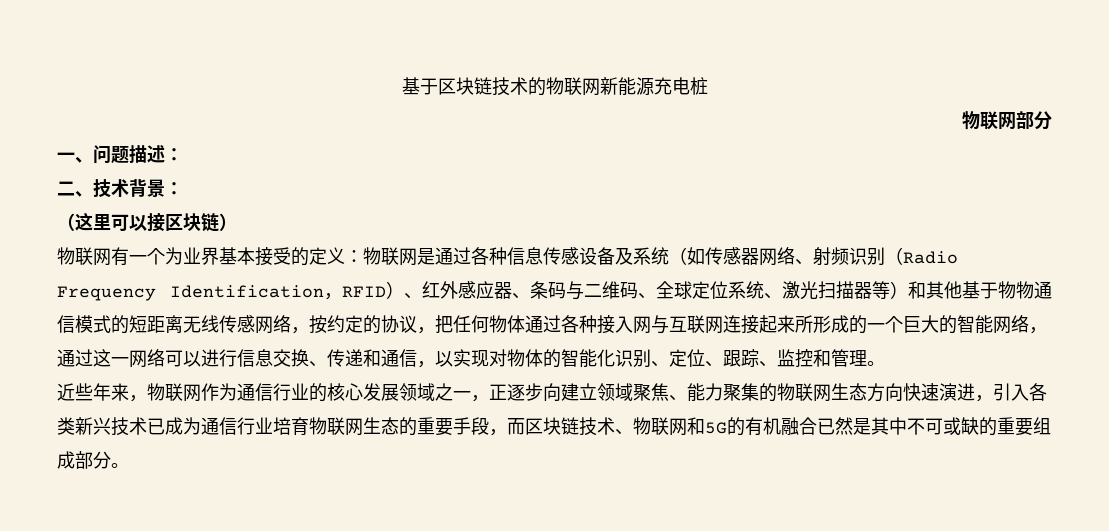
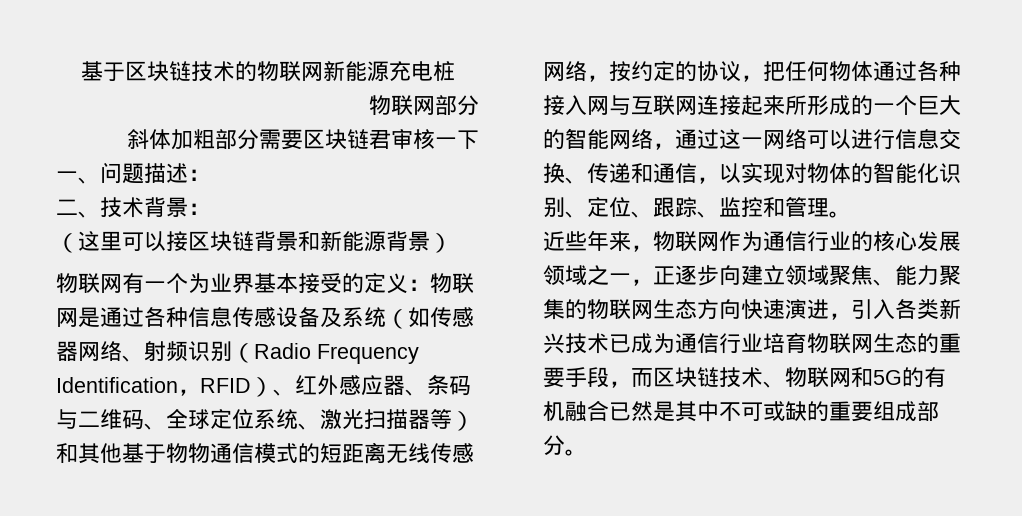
+ 斜体加粗部分需要区块链君审核一下
- （这里可以接区块链）
+ （这里可以接区块链背景和新能源背景）

